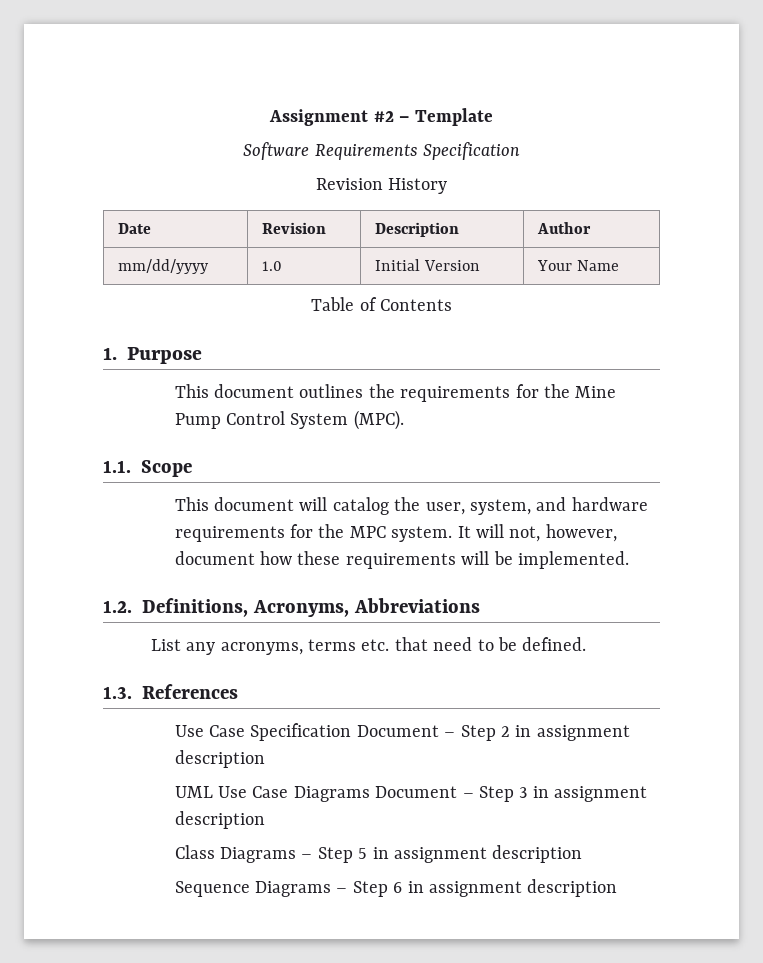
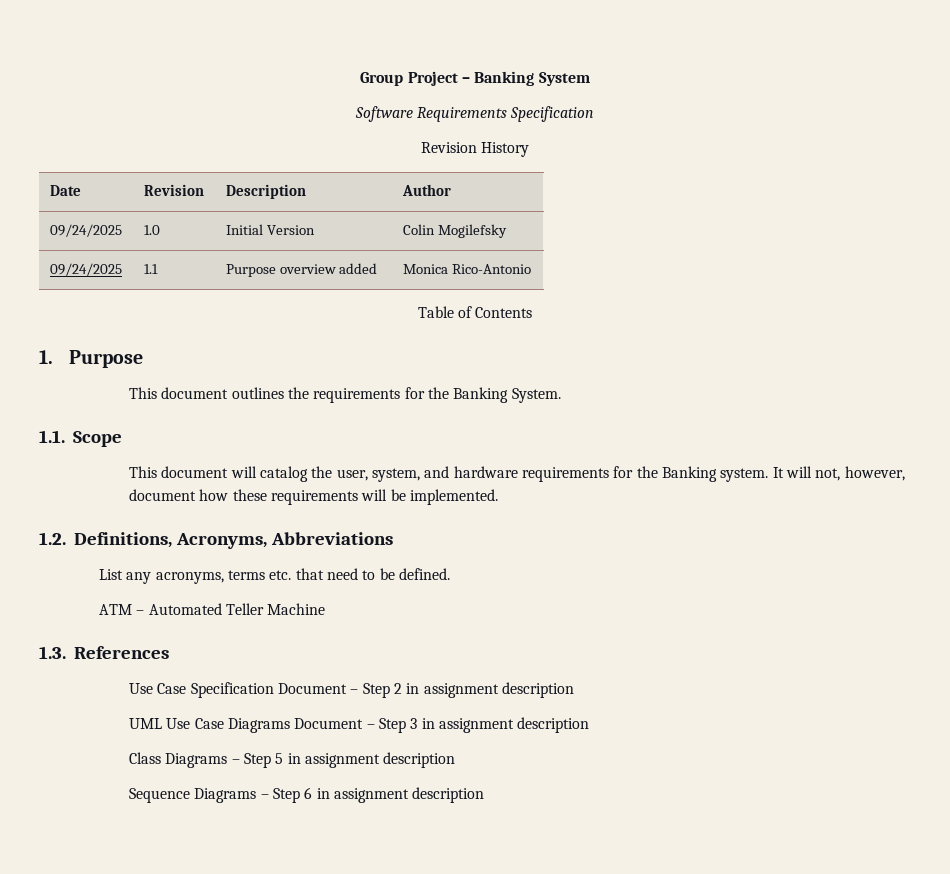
- Assignment #2 – Template
+ Group Project – Banking System
- mm/dd/yyyy | 1.0 | Initial Version | Your Name
+ 09/24/2025 | 1.0 | Initial Version | Colin Mogilefsky
+ 09/24/2025 | 1.1 | Purpose overview added | Monica Rico-Antonio
- This document outlines the requirements for the Mine Pump Control System (MPC).
+ This document outlines the requirements for the Banking System.
- This document will catalog the user, system, and hardware requirements for the MPC system.
+ This document will catalog the user, system, and hardware requirements for the Banking system.
+ ATM – Automated Teller Machine

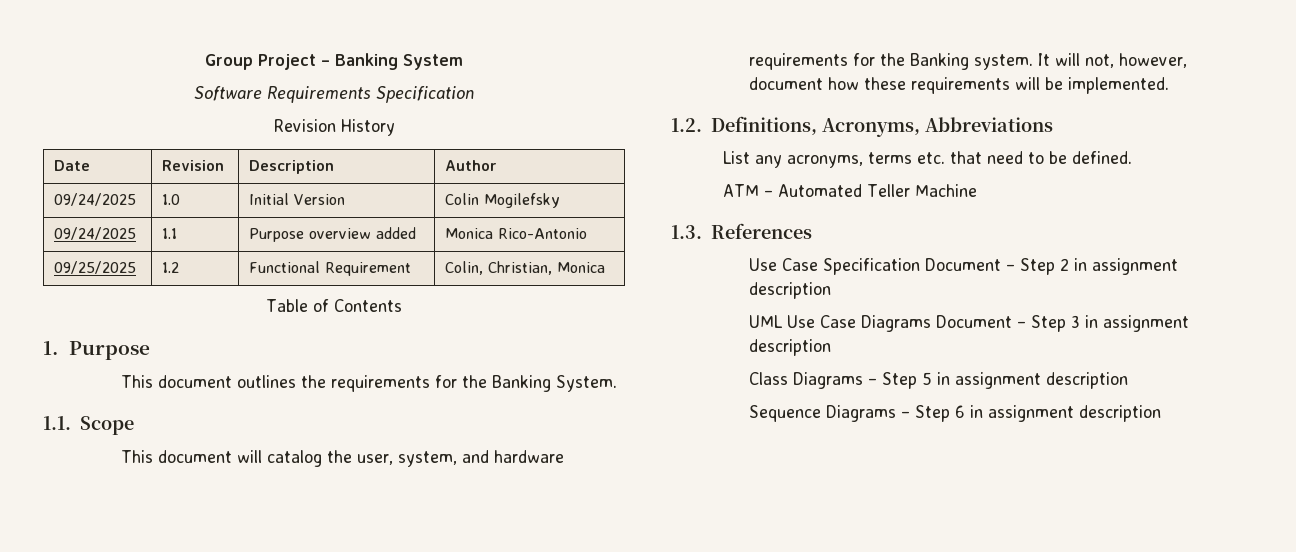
+ 09/25/2025 | 1.2 | Functional Requirement | Colin, Christian, Monica

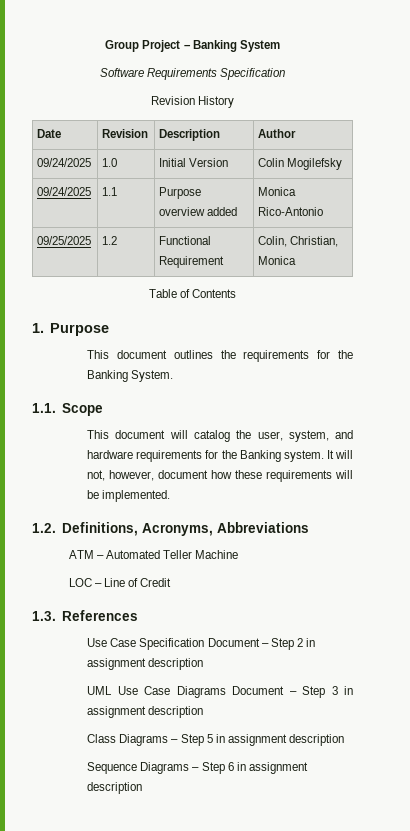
- List any acronyms, terms etc. that need to be defined.
+ LOC – Line of Credit

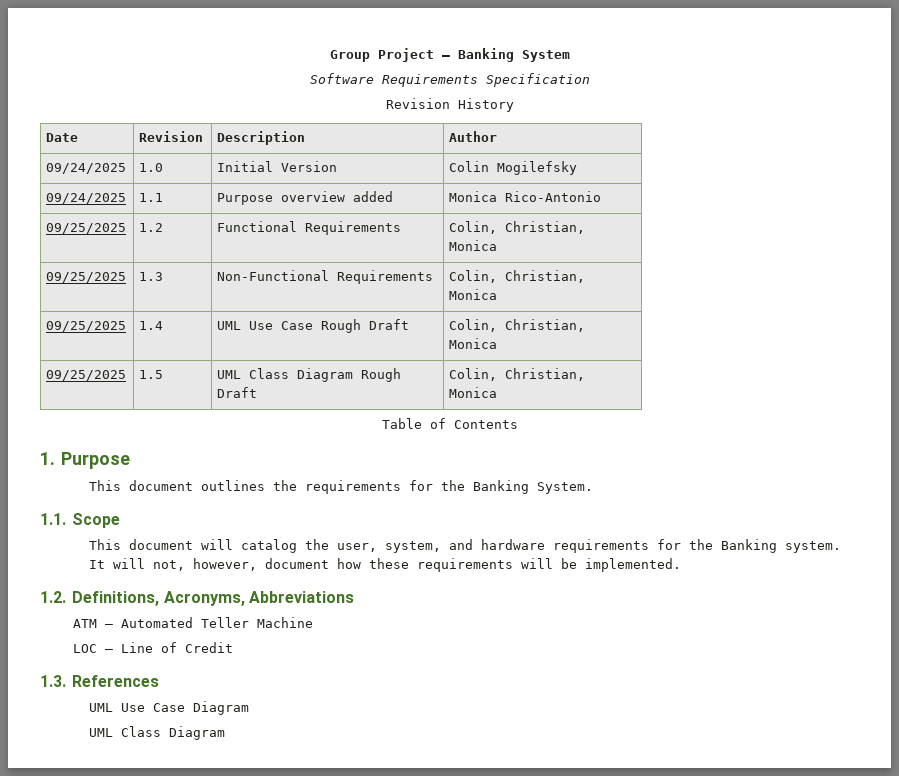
- 09/25/2025 | 1.2 | Functional Requirement | Colin, Christian, Monica
+ 09/25/2025 | 1.2 | Functional Requirements | Colin, Christian, Monica
+ 09/25/2025 | 1.3 | Non-Functional Requirements | Colin, Christian, Monica
+ 09/25/2025 | 1.4 | UML Use Case Rough Draft | Colin, Christian, Monica
+ 09/25/2025 | 1.5 | UML Class Diagram Rough Draft | Colin, Christian, Monica
- Use Case Specification Document – Step 2 in assignment description
- UML Use Case Diagrams Document – Step 3 in assignment description
- Class Diagrams – Step 5 in assignment description
- Sequence Diagrams – Step 6 in assignment description
+ UML Use Case Diagram
+ UML Class Diagram

